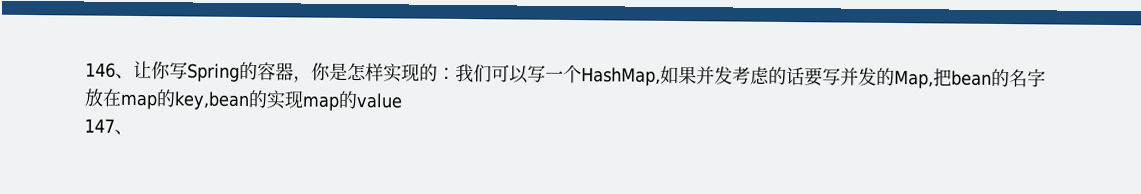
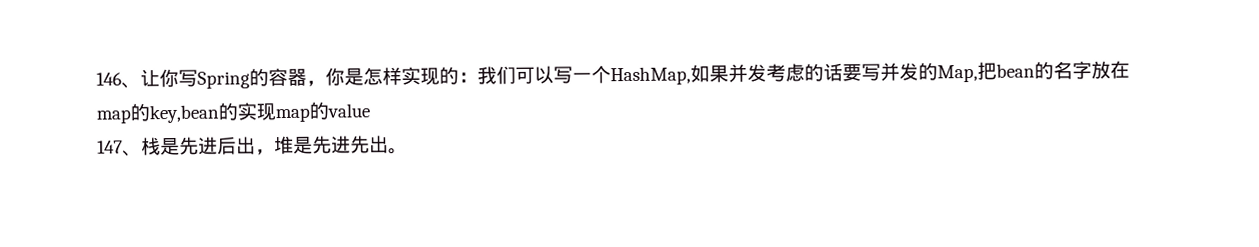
- 147、
+ 147、栈是先进后出，堆是先进先出。

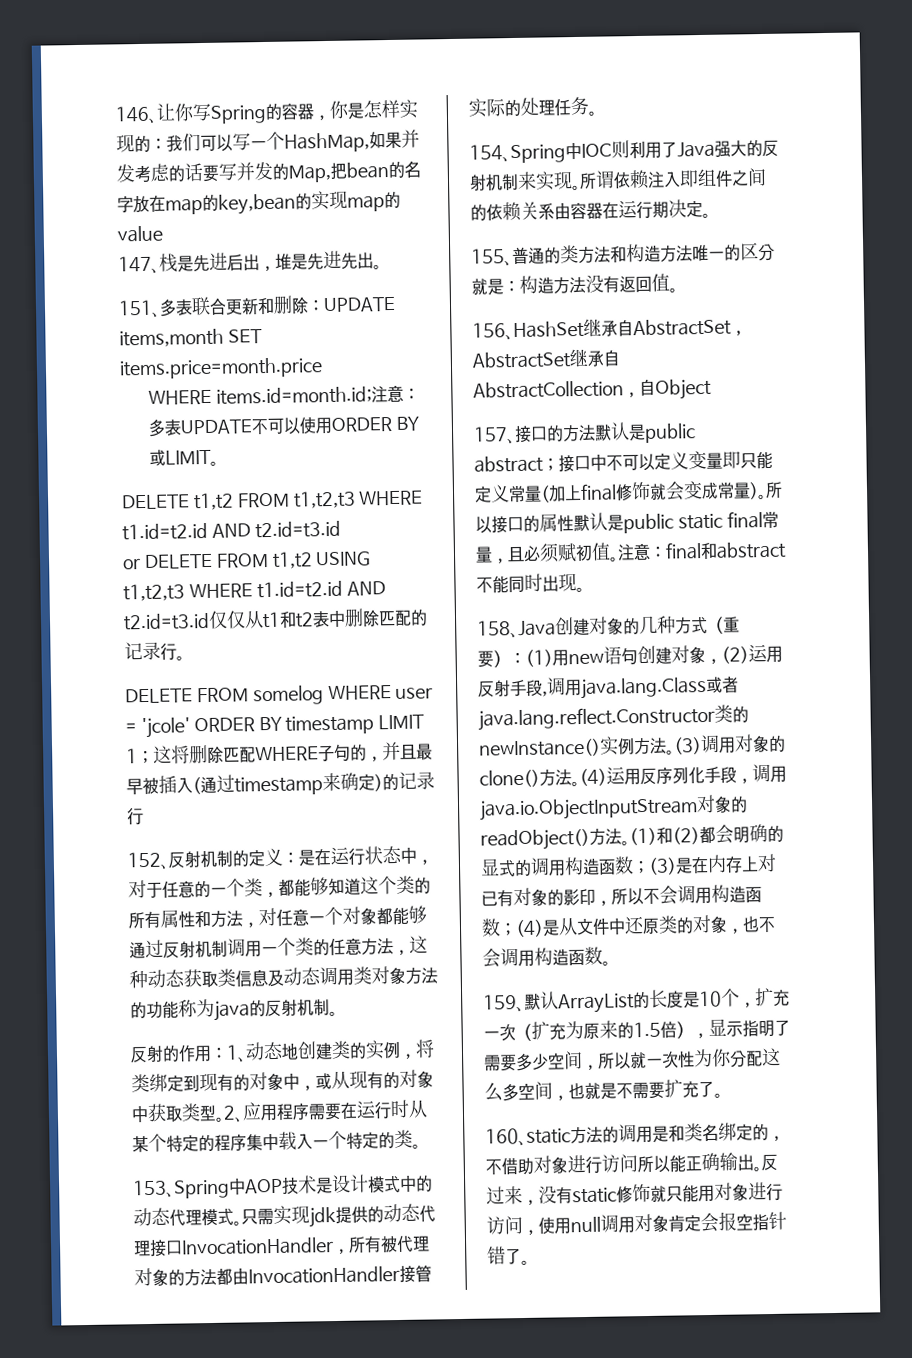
+ 151、多表联合更新和删除：UPDATE items,month SET items.price=month.price
+ WHERE items.id=month.id;注意：多表UPDATE不可以使用ORDER BY或LIMIT。
+ DELETE t1,t2 FROM t1,t2,t3 WHERE t1.id=t2.id AND t2.id=t3.id
+ or DELETE FROM t1,t2 USING t1,t2,t3 WHERE t1.id=t2.id AND t2.id=t3.id仅仅从t1和t2表中删除匹配的记录行。
+ DELETE FROM somelog WHERE user = 'jcole' ORDER BY timestamp LIMIT 1；这将删除匹配WHERE子句的，并且最早被插入(通过timestamp来确定)的记录行
+ 152、反射机制的定义：是在运行状态中，对于任意的一个类，都能够知道这个类的所有属性和方法，对任意一个对象都能够通过反射机制调用一个类的任意方法，这种动态获取类信息及动态调用类对象方法的功能称为java的反射机制。
+ 反射的作用：1、动态地创建类的实例，将类绑定到现有的对象中，或从现有的对象中获取类型。2、应用程序需要在运行时从某个特定的程序集中载入一个特定的类。
+ 153、Spring中AOP技术是设计模式中的动态代理模式。只需实现jdk提供的动态代理接口InvocationHandler，所有被代理对象的方法都由InvocationHandler接管实际的处理任务。
+ 154、Spring中IOC则利用了Java强大的反射机制来实现。所谓依赖注入即组件之间的依赖关系由容器在运行期决定。
+ 155、普通的类方法和构造方法唯一的区分就是：构造方法没有返回值。
+ 156、HashSet继承自AbstractSet，AbstractSet继承自AbstractCollection，自Object
+ 157、接口的方法默认是public abstract；接口中不可以定义变量即只能定义常量(加上final修饰就会变成常量)。所以接口的属性默认是public static final常量，且必须赋初值。注意：final和abstract不能同时出现。
+ 158、Java创建对象的几种方式（重要）：(1)用new语句创建对象，(2)运用反射手段,调用java.lang.Class或者java.lang.reflect.Constructor类的newInstance()实例方法。(3)调用对象的clone()方法。(4)运用反序列化手段，调用java.io.ObjectInputStream对象的readObject()方法。(1)和(2)都会明确的显式的调用构造函数；(3)是在内存上对已有对象的影印，所以不会调用构造函数；(4)是从文件中还原类的对象，也不会调用构造函数。
+ 159、默认ArrayList的长度是10个，扩充一次（扩充为原来的1.5倍），显示指明了需要多少空间，所以就一次性为你分配这么多空间，也就是不需要扩充了。
+ 160、static方法的调用是和类名绑定的，不借助对象进行访问所以能正确输出。反过来，没有static修饰就只能用对象进行访问，使用null调用对象肯定会报空指针错了。

